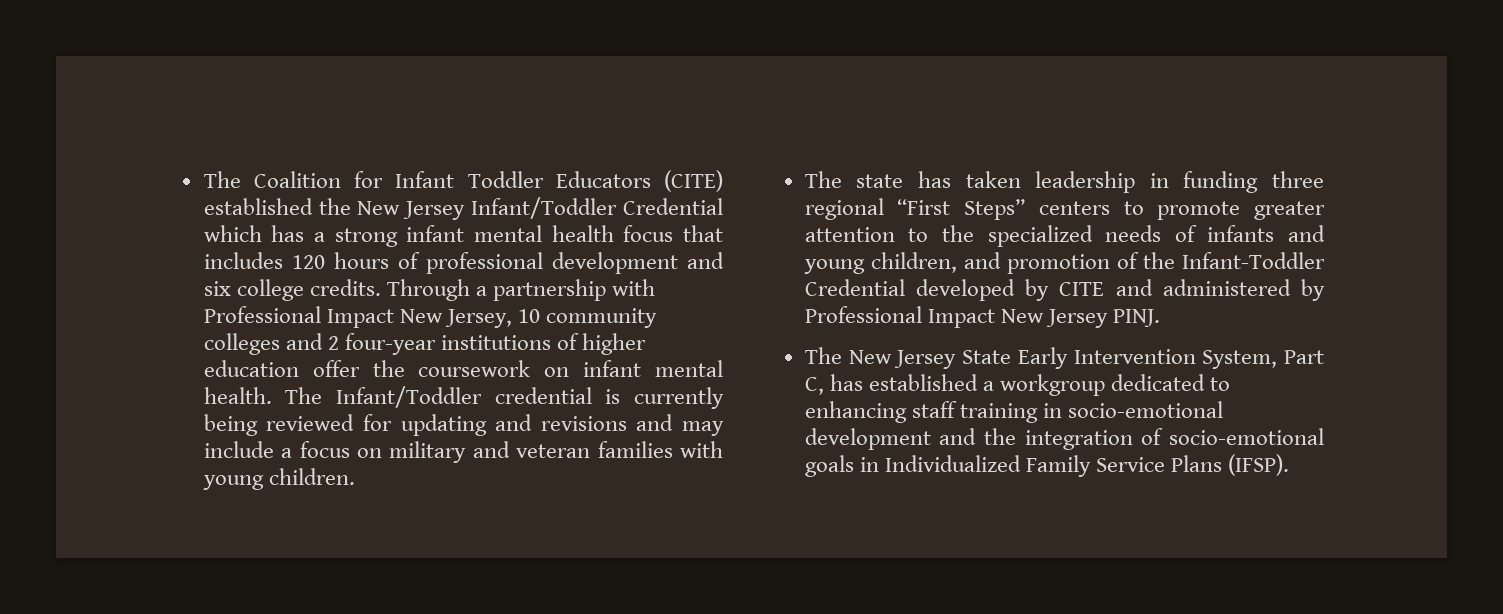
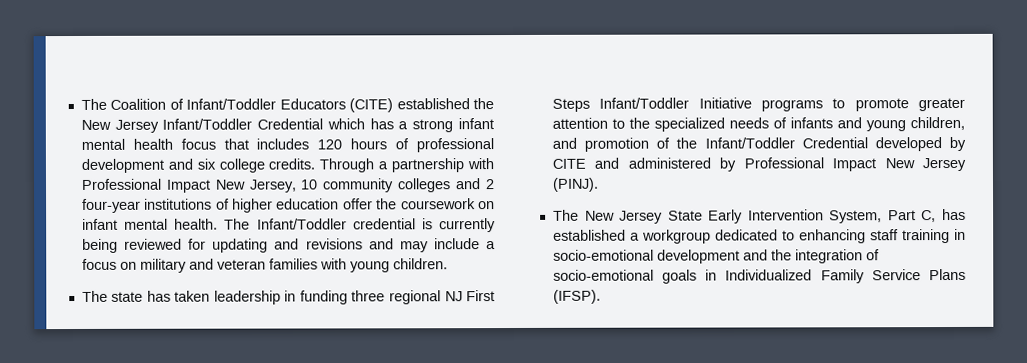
- The Coalition for Infant Toddler Educators (CITE) established the New Jersey Infant/Toddler Credential which has a strong infant mental health focus that includes 120 hours of professional development and six college credits.
+ The Coalition of Infant/Toddler Educators (CITE) established the New Jersey Infant/Toddler Credential which has a strong infant mental health focus that includes 120 hours of professional development and six college credits.
- The state has taken leadership in funding three regional “First Steps” centers to promote greater attention to the specialized needs of infants and young children, and promotion of the Infant-Toddler Credential developed by CITE and administered by Professional Impact New Jersey PINJ.
+ The state has taken leadership in funding three regional NJ First Steps Infant/Toddler Initiative programs to promote greater attention to the specialized needs of infants and young children, and promotion of the Infant/Toddler Credential developed by CITE and administered by Professional Impact New Jersey (PINJ).

